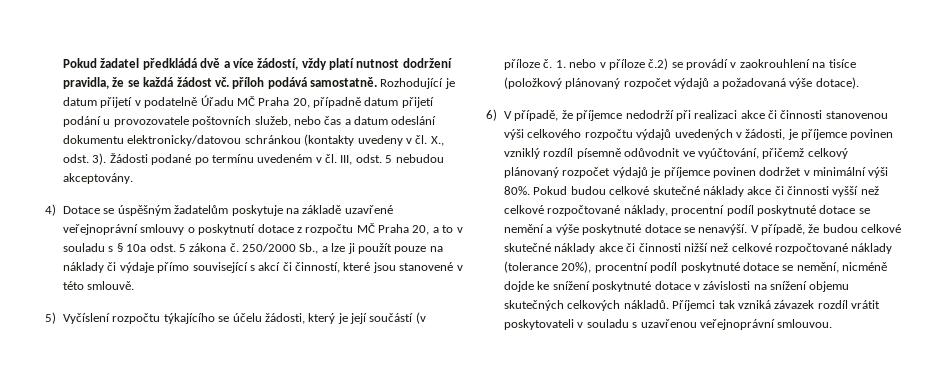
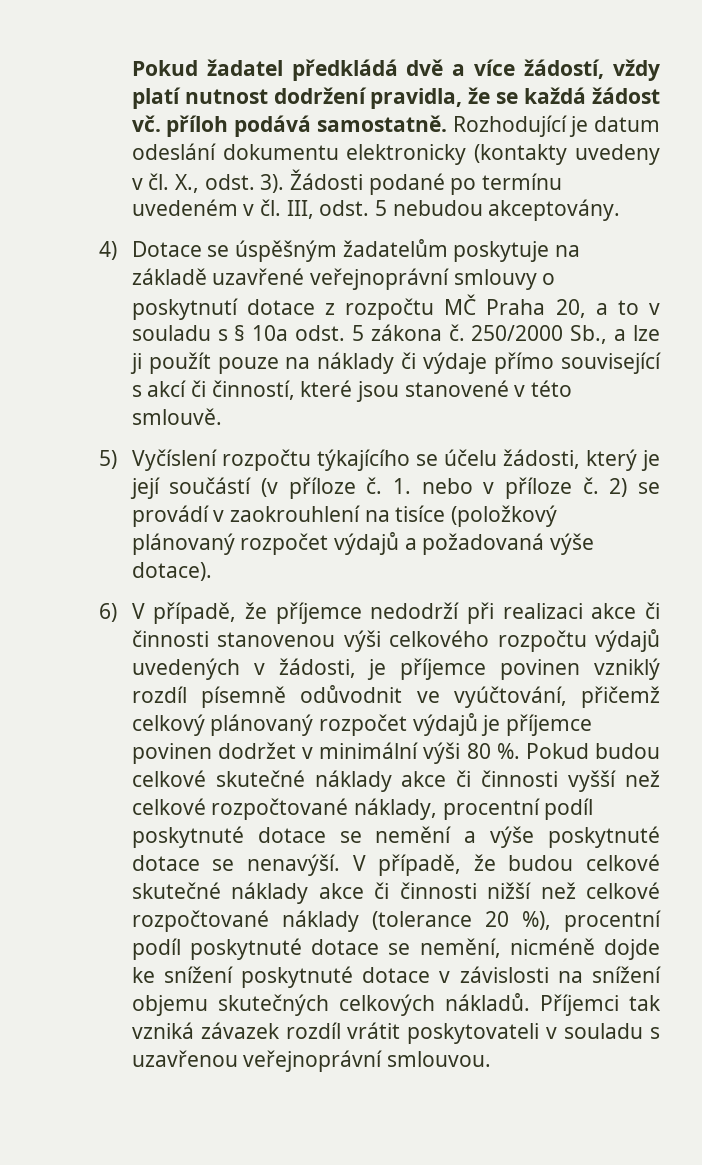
- Rozhodující je datum přijetí v podatelně Úřadu MČ Praha 20, případně datum přijetí podání u provozovatele poštovních služeb, nebo čas a datum odeslání dokumentu elektronicky/datovou schránkou (kontakty uvedeny v čl. X., odst. 3).
+ Rozhodující je datum odeslání dokumentu elektronicky (kontakty uvedeny v čl. X., odst. 3).
- 1. nebo v příloze č.2) se provádí v zaokrouhlení na tisíce (položkový plánovaný rozpočet výdajů a požadovaná výše dotace).
+ 1. nebo v příloze č. 2) se provádí v zaokrouhlení na tisíce (položkový plánovaný rozpočet výdajů a požadovaná výše dotace).
- 6) V případě, že příjemce nedodrží při realizaci akce či činnosti stanovenou výši celkového rozpočtu výdajů uvedených v žádosti, je příjemce povinen vzniklý rozdíl písemně odůvodnit ve vyúčtování, přičemž celkový plánovaný rozpočet výdajů je příjemce povinen dodržet v minimální výši 80%.
+ 6) V případě, že příjemce nedodrží při realizaci akce či činnosti stanovenou výši celkového rozpočtu výdajů uvedených v žádosti, je příjemce povinen vzniklý rozdíl písemně odůvodnit ve vyúčtování, přičemž celkový plánovaný rozpočet výdajů je příjemce povinen dodržet v minimální výši 80 %.
- V případě, že budou celkové skutečné náklady akce či činnosti nižší než celkové rozpočtované náklady (tolerance 20%), procentní podíl poskytnuté dotace se nemění, nicméně dojde ke snížení poskytnuté dotace v závislosti na snížení objemu skutečných celkových nákladů.
+ V případě, že budou celkové skutečné náklady akce či činnosti nižší než celkové rozpočtované náklady (tolerance 20 %), procentní podíl poskytnuté dotace se nemění, nicméně dojde ke snížení poskytnuté dotace v závislosti na snížení objemu skutečných celkových nákladů.

